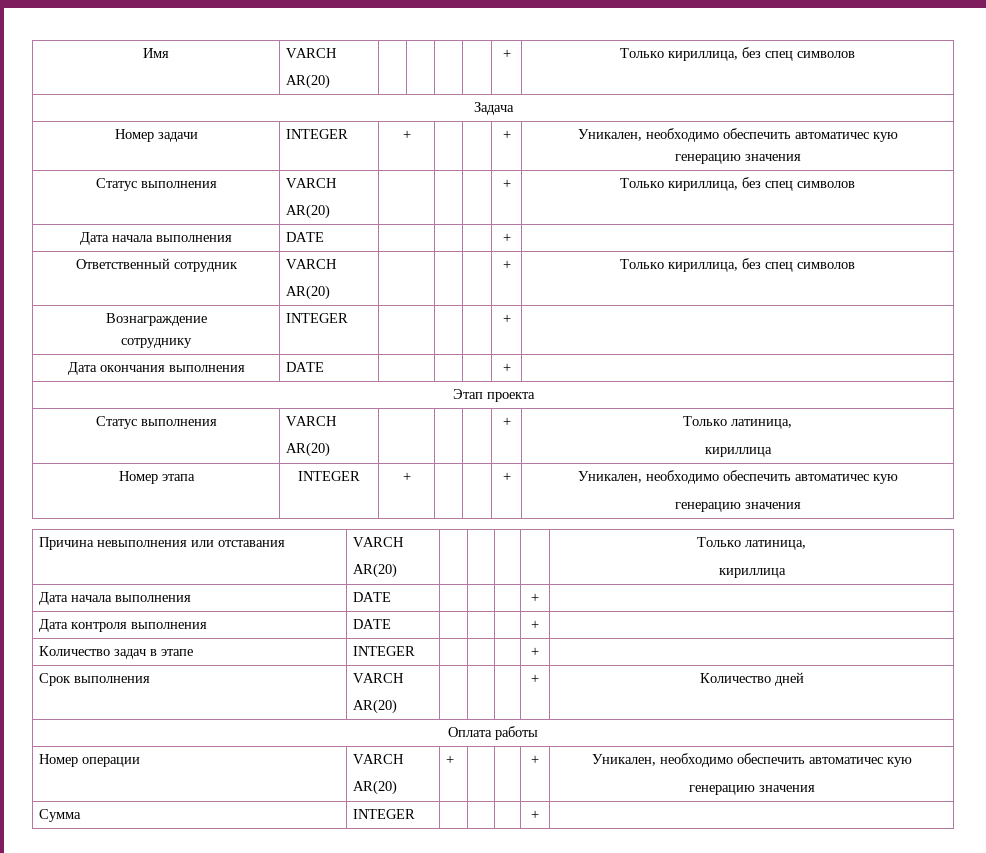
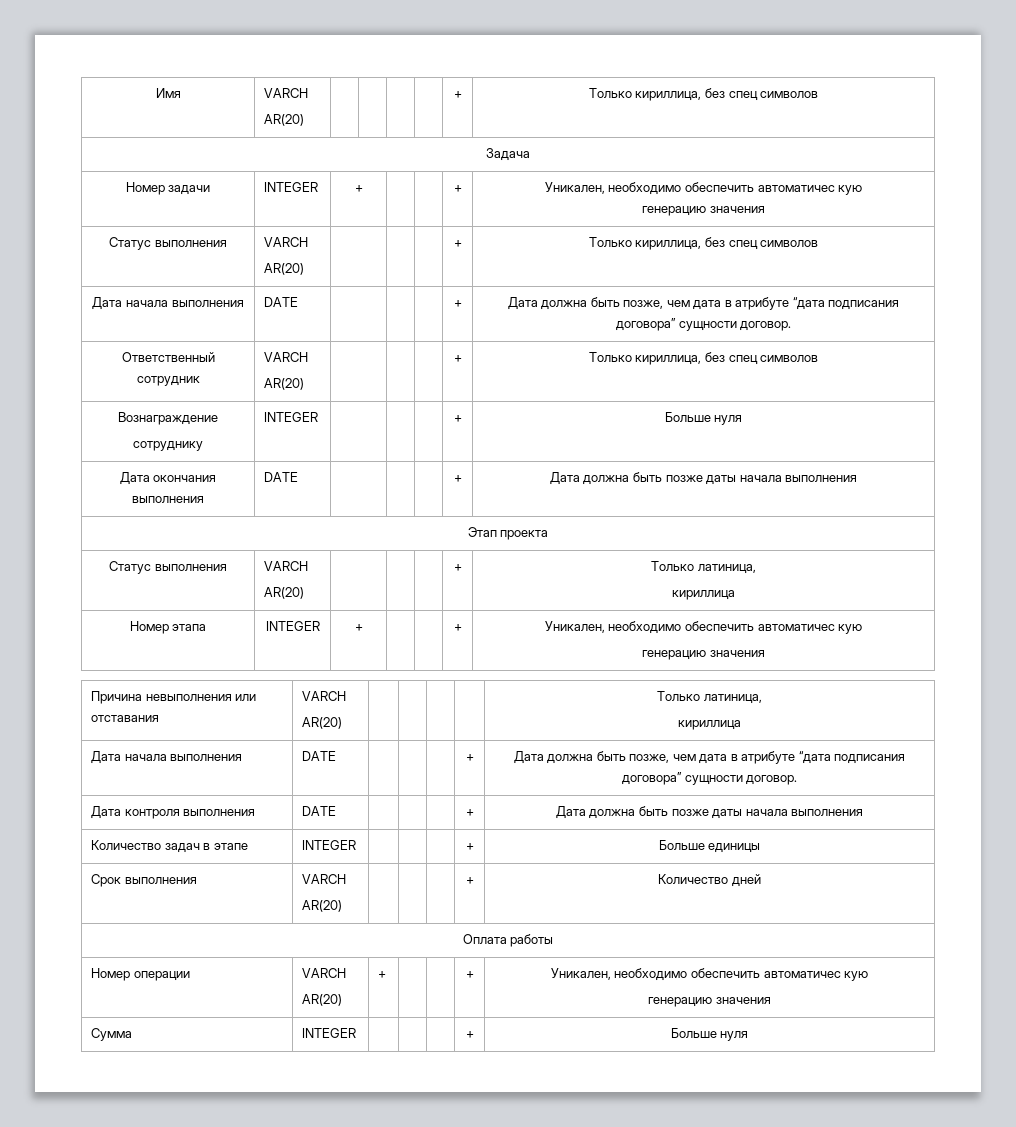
  Номер задачи | INTEGER | + | | | + | Уникален, необходимо обеспечить автоматичес кую
  генерацию значения
  Статус выполнения | VARCH
  AR(20) | | | | + | Только кириллица, без спец символов
- Дата начала выполнения | DATE | | | | + |
+ Дата начала выполнения | DATE | | | | + | Дата должна быть позже, чем дата в атрибуте “дата подписания договора” сущности договор.
  Вознаграждение
- сотруднику | INTEGER | | | | + |
+ сотруднику | INTEGER | | | | + | Больше нуля
- Дата окончания выполнения | DATE | | | | + |
+ Дата окончания выполнения | DATE | | | | + | Дата должна быть позже даты начала выполнения
  Причина невыполнения или отставания | VARCH
  AR(20) | | | | | Только латиница,
  кириллица
- Дата начала выполнения | DATE | | | | + |
+ Дата начала выполнения | DATE | | | | + | Дата должна быть позже, чем дата в атрибуте “дата подписания договора” сущности договор.
- Дата контроля выполнения | DATE | | | | + |
+ Дата контроля выполнения | DATE | | | | + | Дата должна быть позже даты начала выполнения
- Количество задач в этапе | INTEGER | | | | + |
+ Количество задач в этапе | INTEGER | | | | + | Больше единицы
- Сумма | INTEGER | | | | + |
+ Сумма | INTEGER | | | | + | Больше нуля

